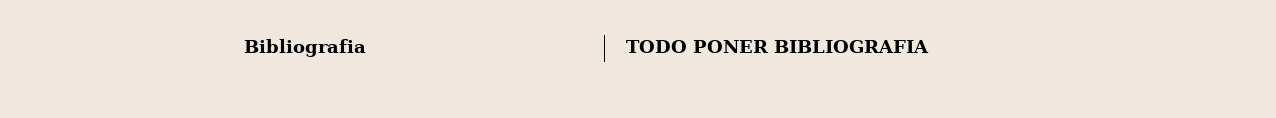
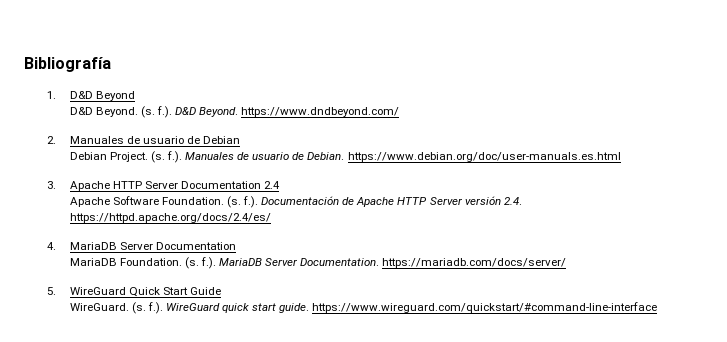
- Bibliografia
- TODO PONER BIBLIOGRAFIA
+ Bibliografía
+ 1. D&D Beyond
+ D&D Beyond. (s. f.). D&D Beyond. https://www.dndbeyond.com/
+ 2. Manuales de usuario de Debian
+ Debian Project. (s. f.). Manuales de usuario de Debian. https://www.debian.org/doc/user-manuals.es.html
+ 3. Apache HTTP Server Documentation 2.4
+ Apache Software Foundation. (s. f.). Documentación de Apache HTTP Server versión 2.4. https://httpd.apache.org/docs/2.4/es/
+ 4. MariaDB Server Documentation
+ MariaDB Foundation. (s. f.). MariaDB Server Documentation. https://mariadb.com/docs/server/
+ 5. WireGuard Quick Start Guide
+ WireGuard. (s. f.). WireGuard quick start guide. https://www.wireguard.com/quickstart/#command-line-interface

